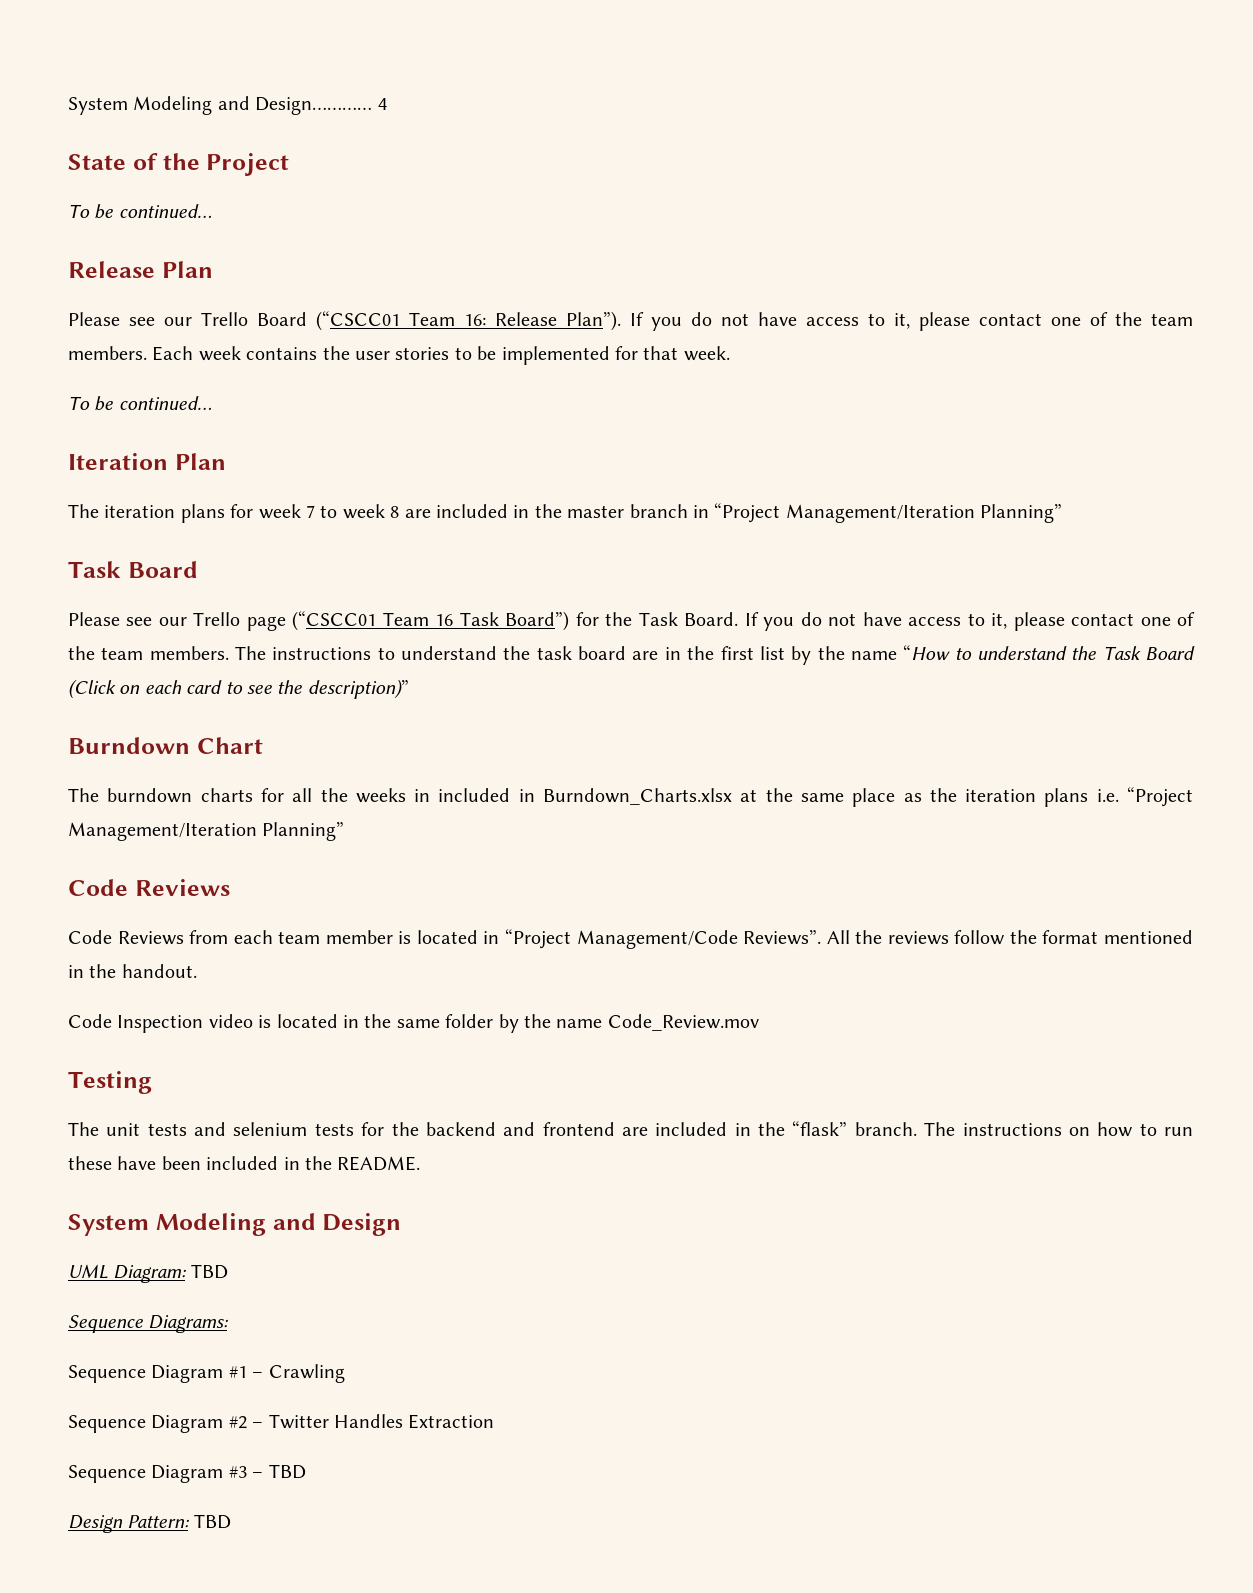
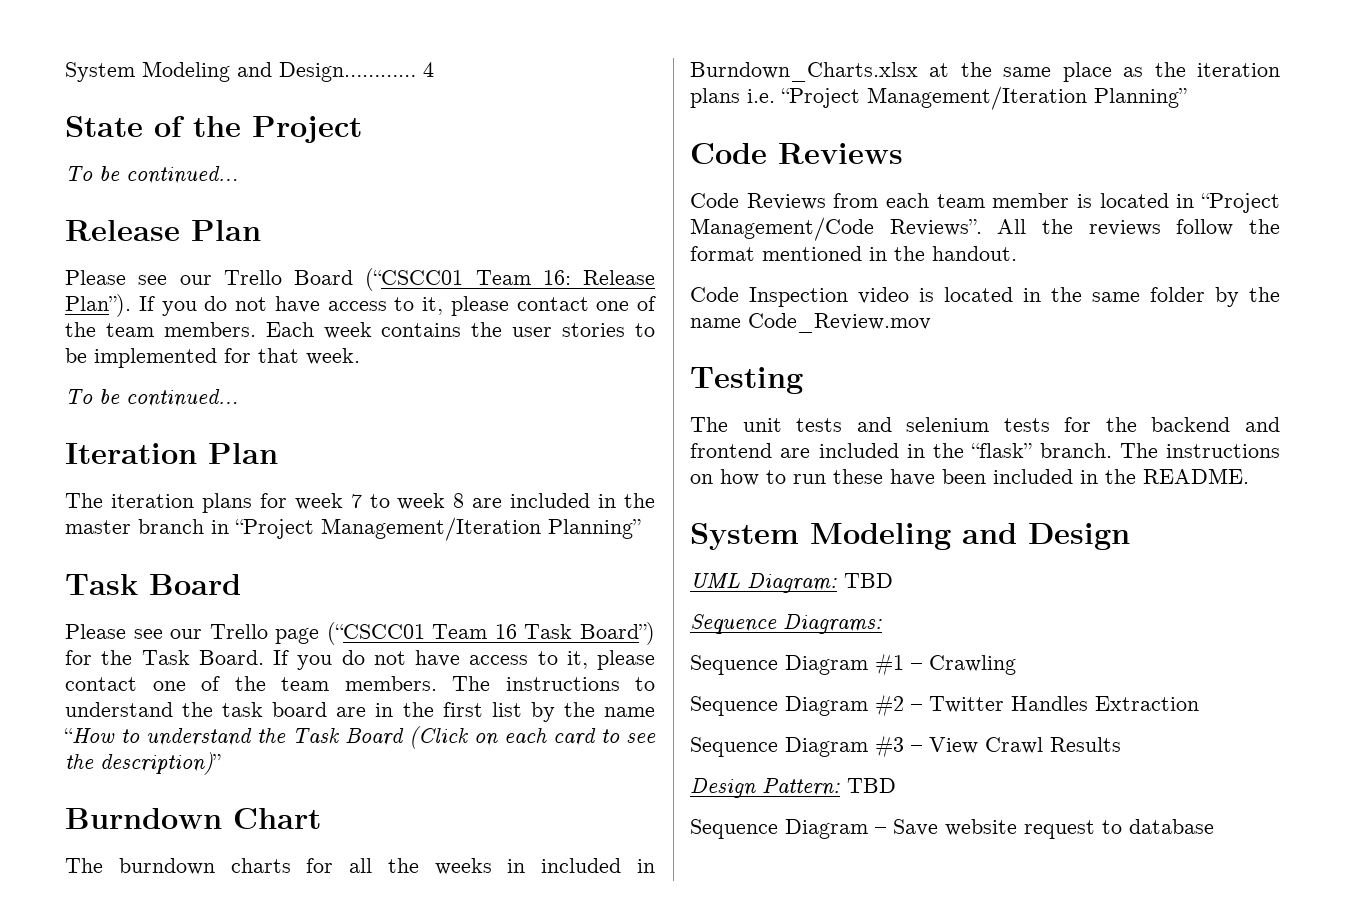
- Sequence Diagram #3 – TBD
+ Sequence Diagram #3 – View Crawl Results
+ Sequence Diagram – Save website request to database

